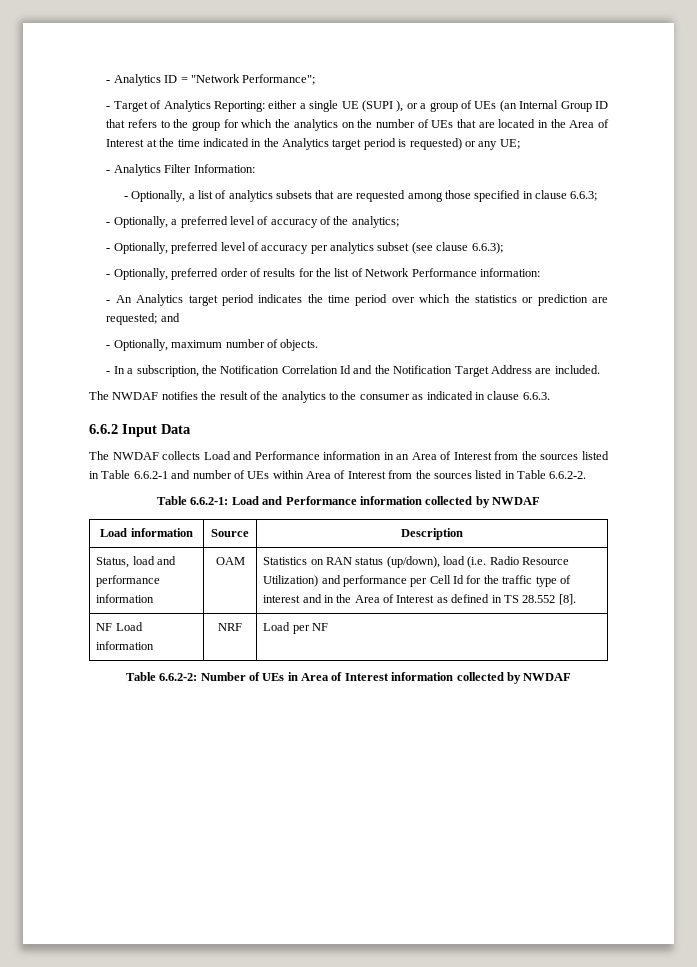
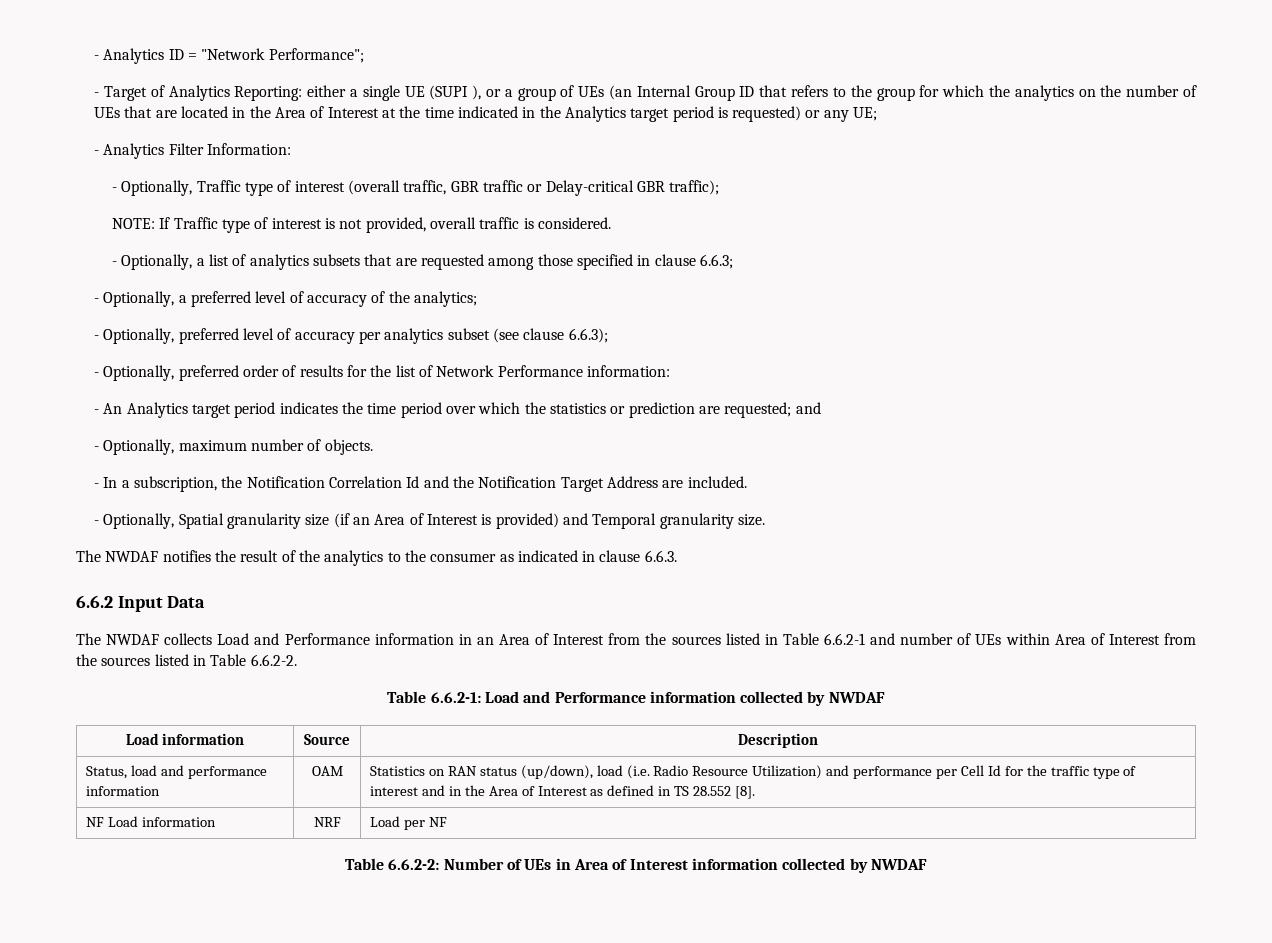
+ - Optionally, Traffic type of interest (overall traffic, GBR traffic or Delay-critical GBR traffic);
+ NOTE: If Traffic type of interest is not provided, overall traffic is considered.
+ - Optionally, Spatial granularity size (if an Area of Interest is provided) and Temporal granularity size.

